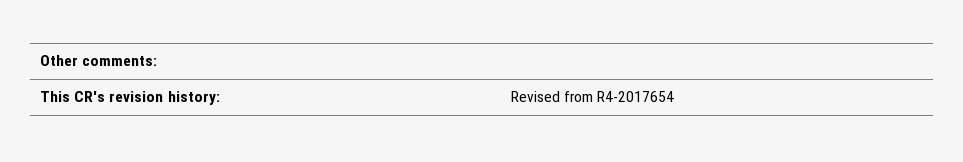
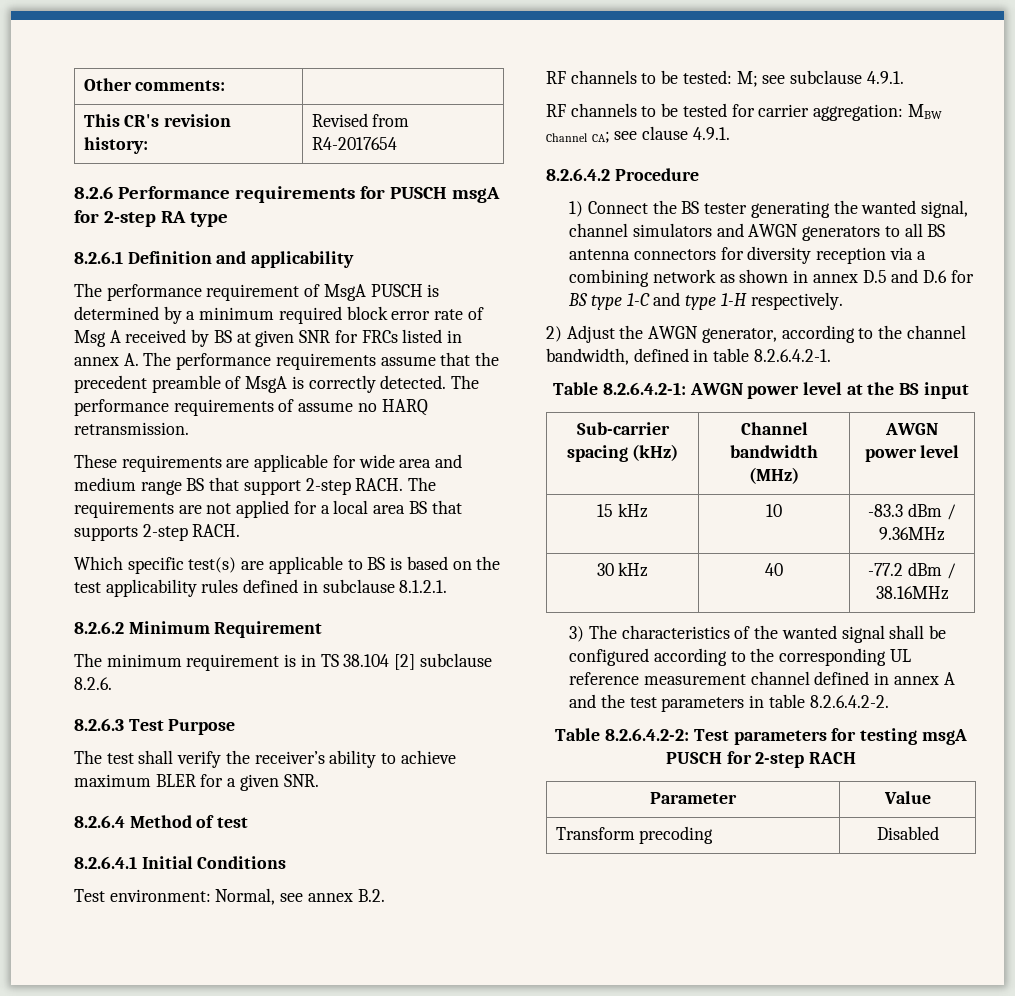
+ 8.2.6 Performance requirements for PUSCH msgA for 2-step RA type
+ 8.2.6.1 Definition and applicability
+ The performance requirement of MsgA PUSCH is determined by a minimum required block error rate of Msg A received by BS at given SNR for FRCs listed in annex A. The performance requirements assume that the precedent preamble of MsgA is correctly detected. The performance requirements of assume no HARQ retransmission.
+ These requirements are applicable for wide area and medium range BS that support 2-step RACH. The requirements are not applied for a local area BS that supports 2-step RACH.
+ Which specific test(s) are applicable to BS is based on the test applicability rules defined in subclause 8.1.2.1.
+ 8.2.6.2 Minimum Requirement
+ The minimum requirement is in TS 38.104 [2] subclause 8.2.6.
+ 8.2.6.3 Test Purpose
+ The test shall verify the receiver’s ability to achieve maximum BLER for a given SNR.
+ 8.2.6.4 Method of test
+ 8.2.6.4.1 Initial Conditions
+ Test environment: Normal, see annex B.2.
+ RF channels to be tested: M; see subclause 4.9.1.
+ RF channels to be tested for carrier aggregation: MBW Channel CA; see clause 4.9.1.
+ 8.2.6.4.2 Procedure
+ 1) Connect the BS tester generating the wanted signal, channel simulators and AWGN generators to all BS antenna connectors for diversity reception via a combining network as shown in annex D.5 and D.6 for BS type 1-C and type 1-H respectively.
+ 2) Adjust the AWGN generator, according to the channel bandwidth, defined in table 8.2.6.4.2-1.
+ Table 8.2.6.4.2-1: AWGN power level at the BS input
+ Sub-carrier spacing (kHz) | Channel bandwidth (MHz) | AWGN power level
+ 15 kHz | 10 | -83.3 dBm / 9.36MHz
+ 30 kHz | 40 | -77.2 dBm / 38.16MHz
+ 3) The characteristics of the wanted signal shall be configured according to the corresponding UL reference measurement channel defined in annex A and the test parameters in table 8.2.6.4.2-2.
+ Table 8.2.6.4.2-2: Test parameters for testing msgA PUSCH for 2-step RACH
+ Parameter | Value
+ Transform precoding | Disabled

